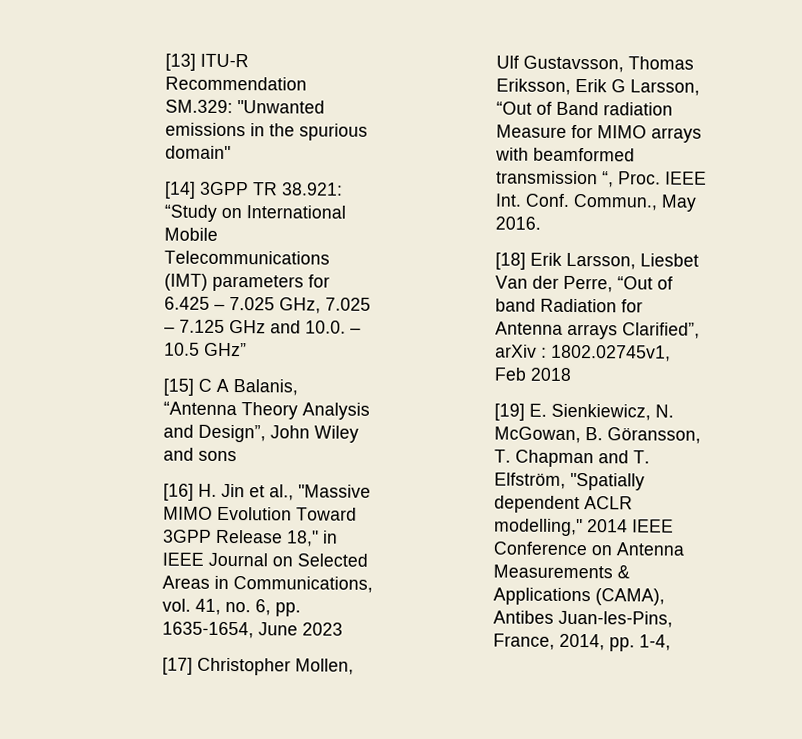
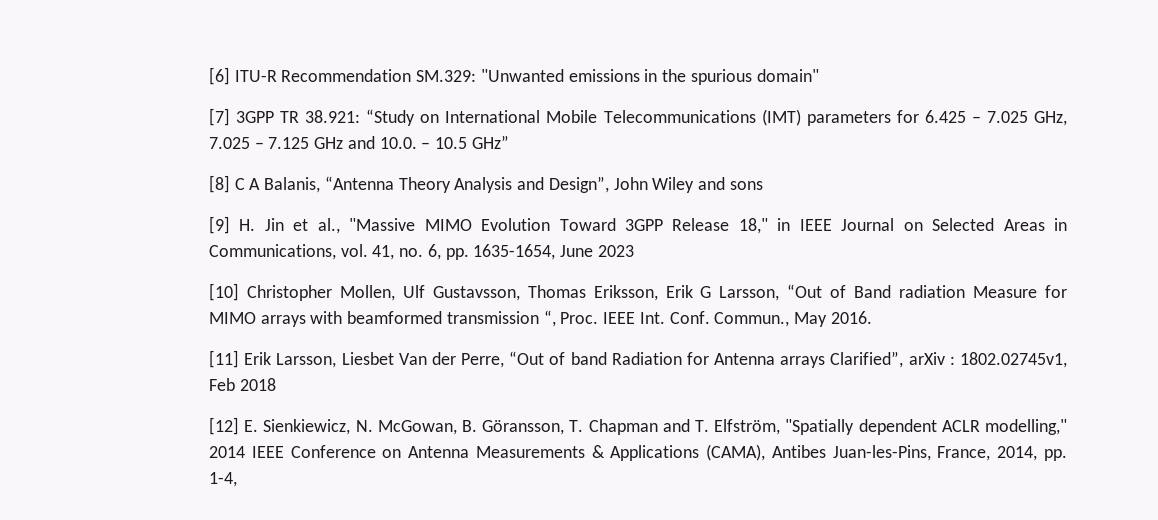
- [13] ITU-R Recommendation SM.329: "Unwanted emissions in the spurious domain"
+ [6] ITU-R Recommendation SM.329: "Unwanted emissions in the spurious domain"
- [14] 3GPP TR 38.921: “Study on International Mobile Telecommunications (IMT) parameters for 6.425 – 7.025 GHz, 7.025 – 7.125 GHz and 10.0. – 10.5 GHz”
+ [7] 3GPP TR 38.921: “Study on International Mobile Telecommunications (IMT) parameters for 6.425 – 7.025 GHz, 7.025 – 7.125 GHz and 10.0. – 10.5 GHz”
- [15] C A Balanis, “Antenna Theory Analysis and Design”, John Wiley and sons
+ [8] C A Balanis, “Antenna Theory Analysis and Design”, John Wiley and sons
- [16] H. Jin et al., "Massive MIMO Evolution Toward 3GPP Release 18," in IEEE Journal on Selected Areas in Communications, vol. 41, no. 6, pp. 1635-1654, June 2023
+ [9] H. Jin et al., "Massive MIMO Evolution Toward 3GPP Release 18," in IEEE Journal on Selected Areas in Communications, vol. 41, no. 6, pp. 1635-1654, June 2023
- [17] Christopher Mollen, Ulf Gustavsson, Thomas Eriksson, Erik G Larsson, “Out of Band radiation Measure for MIMO arrays with beamformed transmission “, Proc.
+ [10] Christopher Mollen, Ulf Gustavsson, Thomas Eriksson, Erik G Larsson, “Out of Band radiation Measure for MIMO arrays with beamformed transmission “, Proc.
- [18] Erik Larsson, Liesbet Van der Perre, “Out of band Radiation for Antenna arrays Clarified”, arXiv : 1802.02745v1, Feb 2018
+ [11] Erik Larsson, Liesbet Van der Perre, “Out of band Radiation for Antenna arrays Clarified”, arXiv : 1802.02745v1, Feb 2018
- [19] E. Sienkiewicz, N. McGowan, B. Göransson, T. Chapman and T. Elfström, "Spatially dependent ACLR modelling," 2014 IEEE Conference on Antenna Measurements & Applications (CAMA), Antibes Juan-les-Pins, France, 2014, pp. 1-4,
+ [12] E. Sienkiewicz, N. McGowan, B. Göransson, T. Chapman and T. Elfström, "Spatially dependent ACLR modelling," 2014 IEEE Conference on Antenna Measurements & Applications (CAMA), Antibes Juan-les-Pins, France, 2014, pp. 1-4,

